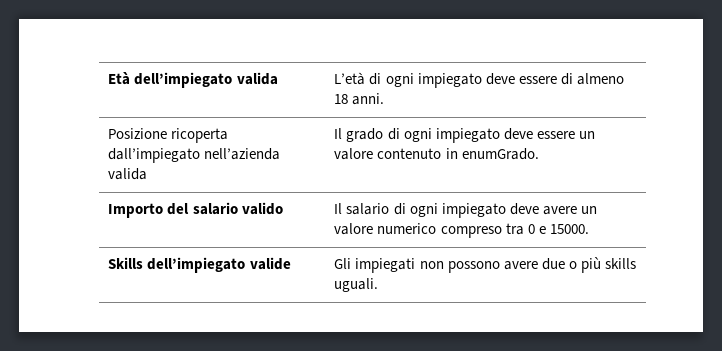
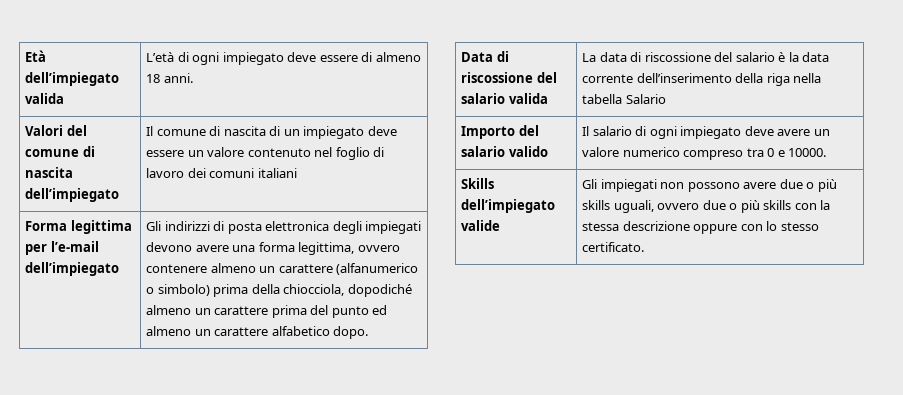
- Posizione ricoperta dall’impiegato nell’azienda valida | Il grado di ogni impiegato deve essere un valore contenuto in enumGrado.
+ Valori del comune di nascita dell’impiegato | Il comune di nascita di un impiegato deve essere un valore contenuto nel foglio di lavoro dei comuni italiani
+ Forma legittima per l’e-mail dell’impiegato | Gli indirizzi di posta elettronica degli impiegati devono avere una forma legittima, ovvero contenere almeno un carattere (alfanumerico o simbolo) prima della chiocciola, dopodiché almeno un carattere prima del punto ed almeno un carattere alfabetico dopo.
+ Data di riscossione del salario valida | La data di riscossione del salario è la data corrente dell’inserimento della riga nella tabella Salario
- Importo del salario valido | Il salario di ogni impiegato deve avere un valore numerico compreso tra 0 e 15000.
+ Importo del salario valido | Il salario di ogni impiegato deve avere un valore numerico compreso tra 0 e 10000.
- Skills dell’impiegato valide | Gli impiegati non possono avere due o più skills uguali.
+ Skills dell’impiegato valide | Gli impiegati non possono avere due o più skills uguali, ovvero due o più skills con la stessa descrizione oppure con lo stesso certificato.

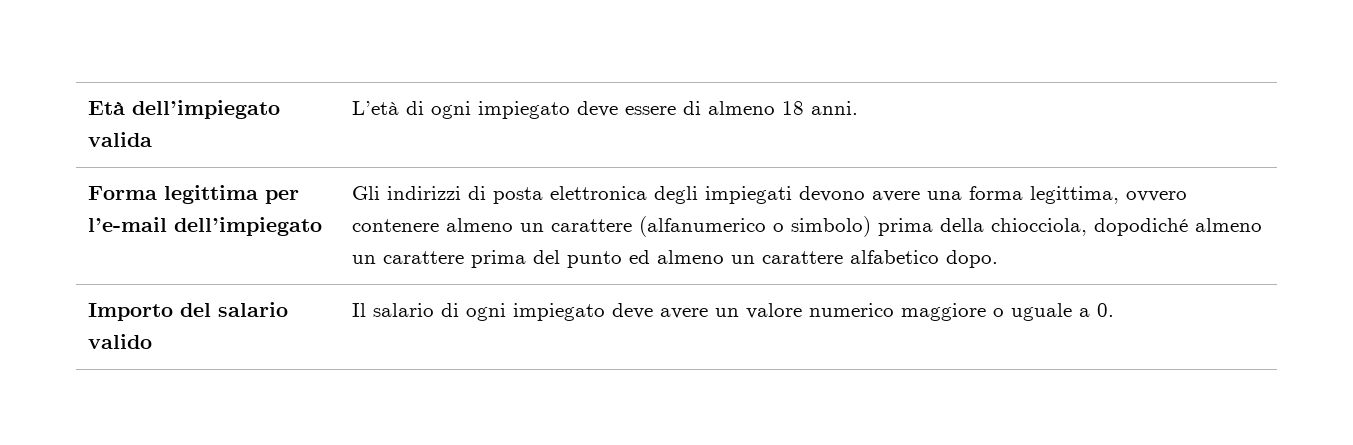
- Valori del comune di nascita dell’impiegato | Il comune di nascita di un impiegato deve essere un valore contenuto nel foglio di lavoro dei comuni italiani
- Data di riscossione del salario valida | La data di riscossione del salario è la data corrente dell’inserimento della riga nella tabella Salario
- Importo del salario valido | Il salario di ogni impiegato deve avere un valore numerico compreso tra 0 e 10000.
- Skills dell’impiegato valide | Gli impiegati non possono avere due o più skills uguali, ovvero due o più skills con la stessa descrizione oppure con lo stesso certificato.
+ Importo del salario valido | Il salario di ogni impiegato deve avere un valore numerico maggiore o uguale a 0.

